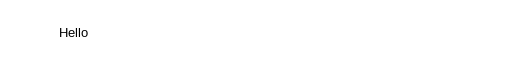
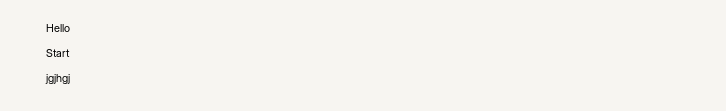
+ Start
+ jgjhgj

